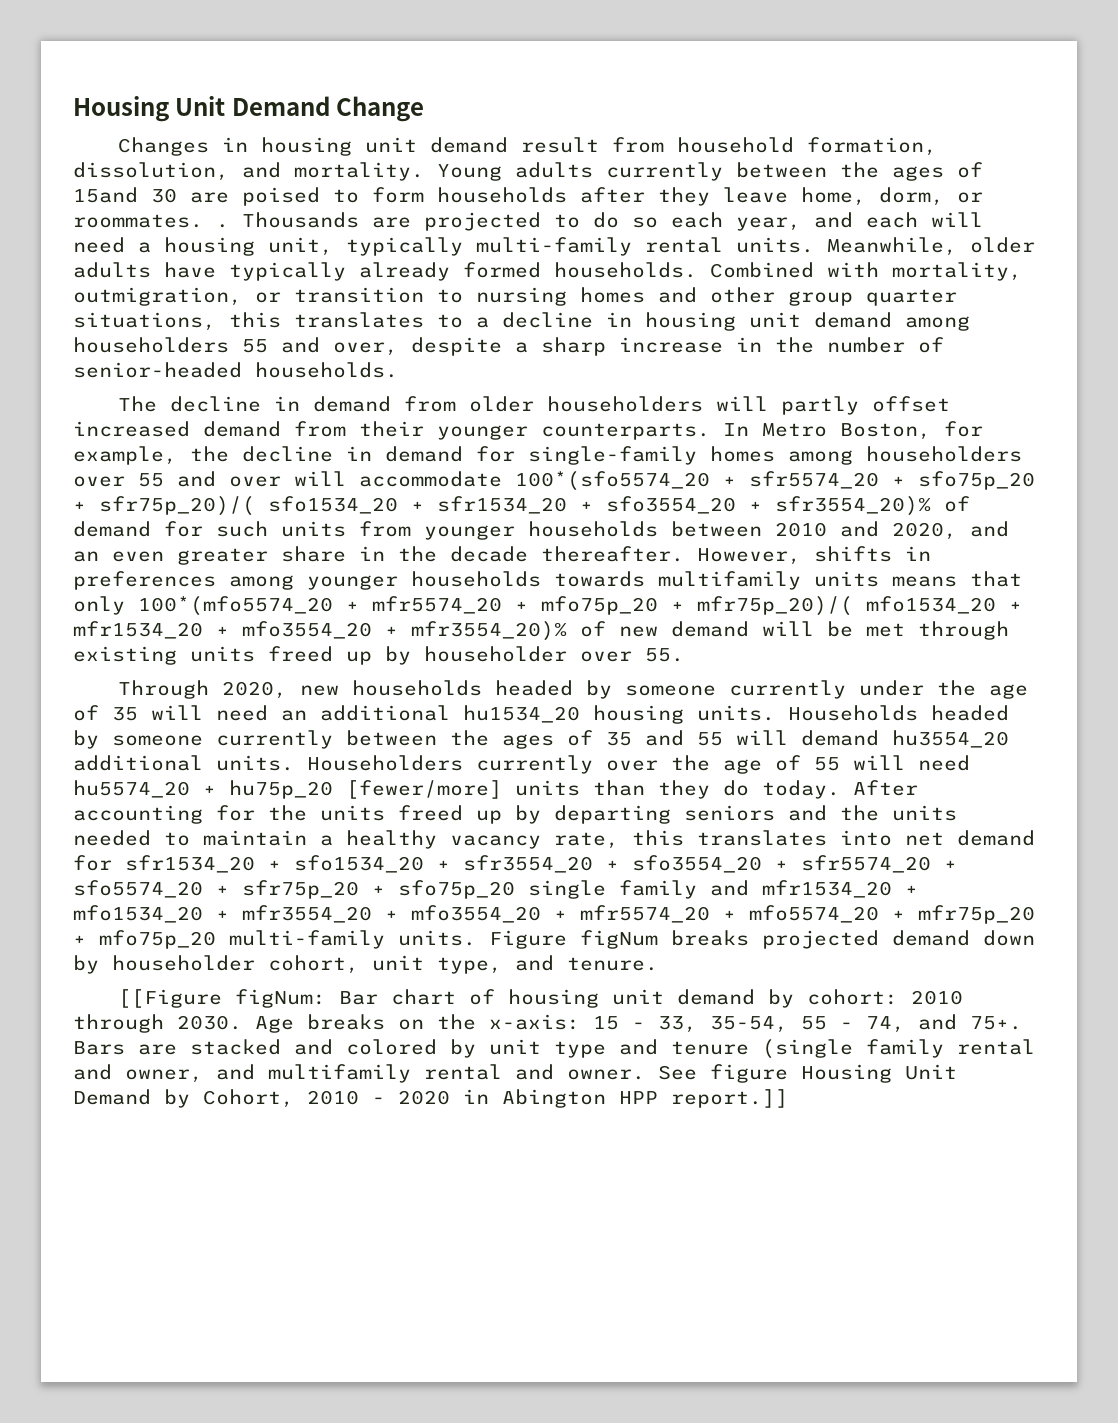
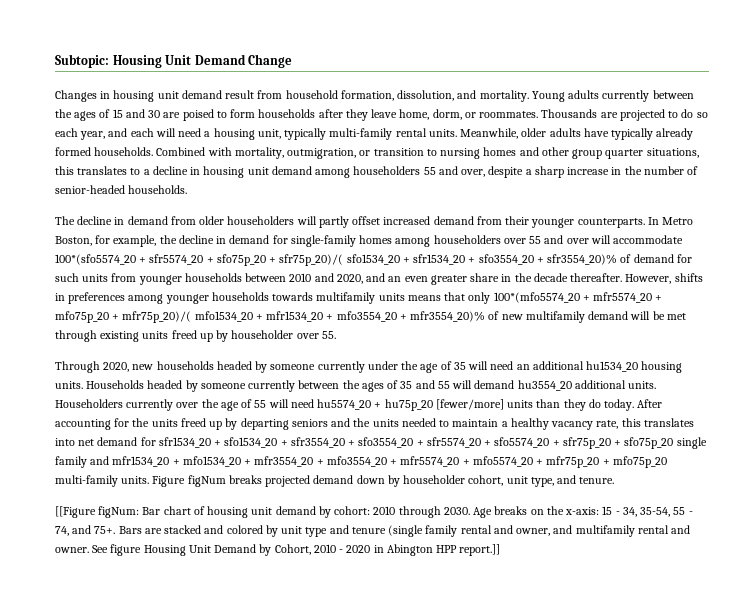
- Housing Unit Demand Change
+ Subtopic: Housing Unit Demand Change
- Young adults currently between the ages of 15and 30 are poised to form households after they leave home, dorm, or roommates. .
+ Young adults currently between the ages of 15 and 30 are poised to form households after they leave home, dorm, or roommates.
- However, shifts in preferences among younger households towards multifamily units means that only 100*(mfo5574_20 + mfr5574_20 + mfo75p_20 + mfr75p_20)/( mfo1534_20 + mfr1534_20 + mfo3554_20 + mfr3554_20)% of new demand will be met through existing units freed up by householder over 55.
+ However, shifts in preferences among younger households towards multifamily units means that only 100*(mfo5574_20 + mfr5574_20 + mfo75p_20 + mfr75p_20)/( mfo1534_20 + mfr1534_20 + mfo3554_20 + mfr3554_20)% of new multifamily demand will be met through existing units freed up by householder over 55.
- Age breaks on the x-axis: 15 - 33, 35-54, 55 - 74, and 75+.
+ Age breaks on the x-axis: 15 - 34, 35-54, 55 - 74, and 75+.

